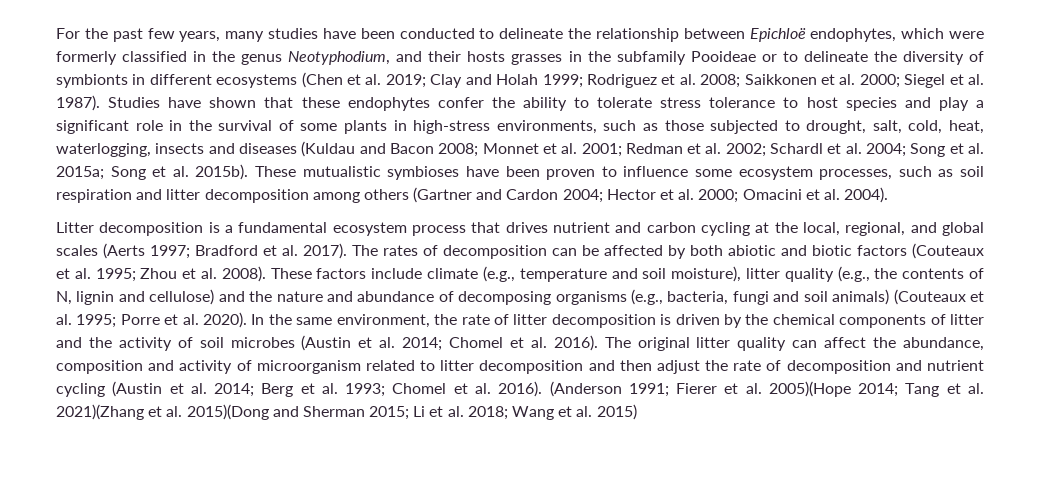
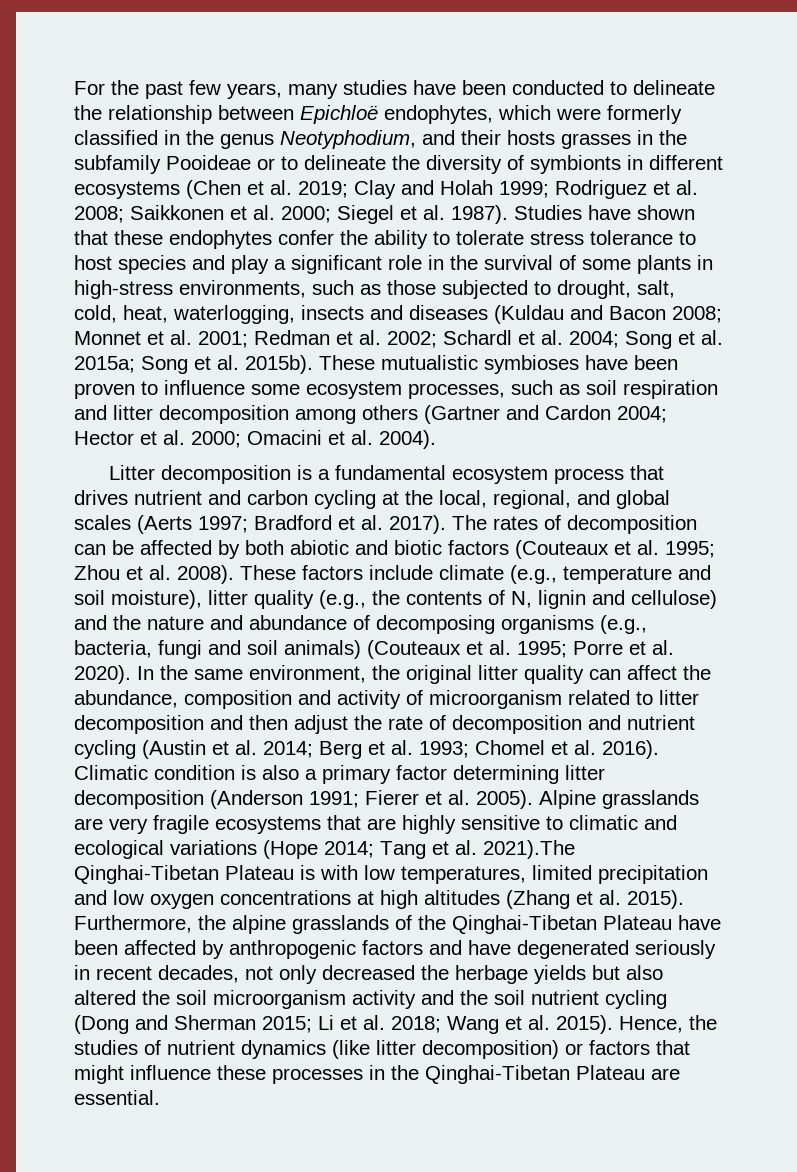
- In the same environment, the rate of litter decomposition is driven by the chemical components of litter and the activity of soil microbes (Austin et al. 2014; Chomel et al. 2016). The original litter quality can affect the abundance, composition and activity of microorganism related to litter decomposition and then adjust the rate of decomposition and nutrient cycling (Austin et al. 2014; Berg et al. 1993; Chomel et al. 2016).
+ In the same environment, the original litter quality can affect the abundance, composition and activity of microorganism related to litter decomposition and then adjust the rate of decomposition and nutrient cycling (Austin et al. 2014; Berg et al. 1993; Chomel et al. 2016).
- (Anderson 1991; Fierer et al. 2005)(Hope 2014; Tang et al. 2021)(Zhang et al. 2015)(Dong and Sherman 2015; Li et al. 2018; Wang et al. 2015)
+ Climatic condition is also a primary factor determining litter decomposition (Anderson 1991; Fierer et al. 2005). Alpine grasslands are very fragile ecosystems that are highly sensitive to climatic and ecological variations (Hope 2014; Tang et al. 2021).The Qinghai-Tibetan Plateau is with low temperatures, limited precipitation and low oxygen concentrations at high altitudes (Zhang et al. 2015). Furthermore, the alpine grasslands of the Qinghai-Tibetan Plateau have been affected by anthropogenic factors and have degenerated seriously in recent decades, not only decreased the herbage yields but also altered the soil microorganism activity and the soil nutrient cycling (Dong and Sherman 2015; Li et al. 2018; Wang et al. 2015). Hence, the studies of nutrient dynamics (like litter decomposition) or factors that might influence these processes in the Qinghai-Tibetan Plateau are essential.

